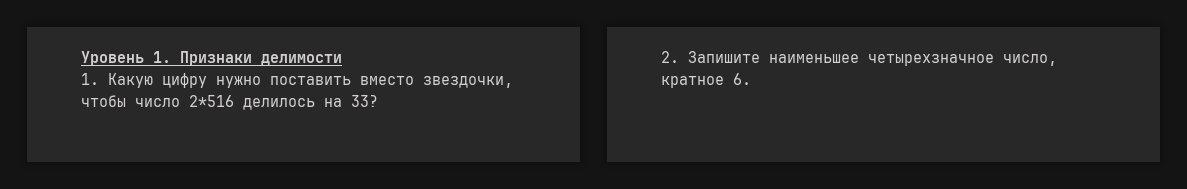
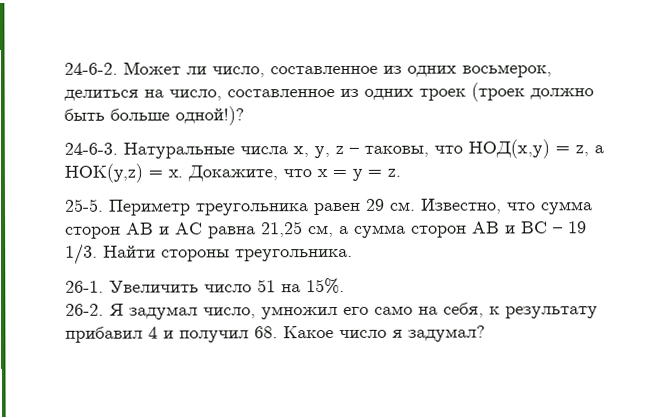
- Уровень 1. Признаки делимости
- 1. Какую цифру нужно поставить вместо звездочки, чтобы число 2*516 делилось на 33?
- 2. Запишите наименьшее четырехзначное число, кратное 6.
+ 24-6-2. Может ли число, составленное из одних восьмерок, делиться на число, составленное из одних троек (троек должно быть больше одной!)?
+ 24-6-3. Натуральные числа х, у, z – таковы, что НОД(х,у) = z, а НОК(y,z) = x. Докажите, что x = y = z.
+ 25-5. Периметр треугольника равен 29 см. Известно, что сумма сторон АВ и АС равна 21,25 см, а сумма сторон АВ и ВС – 19 1/3. Найти стороны треугольника.
+ 26-1. Увеличить число 51 на 15%.
+ 26-2. Я задумал число, умножил его само на себя, к результату прибавил 4 и получил 68. Какое число я задумал?

